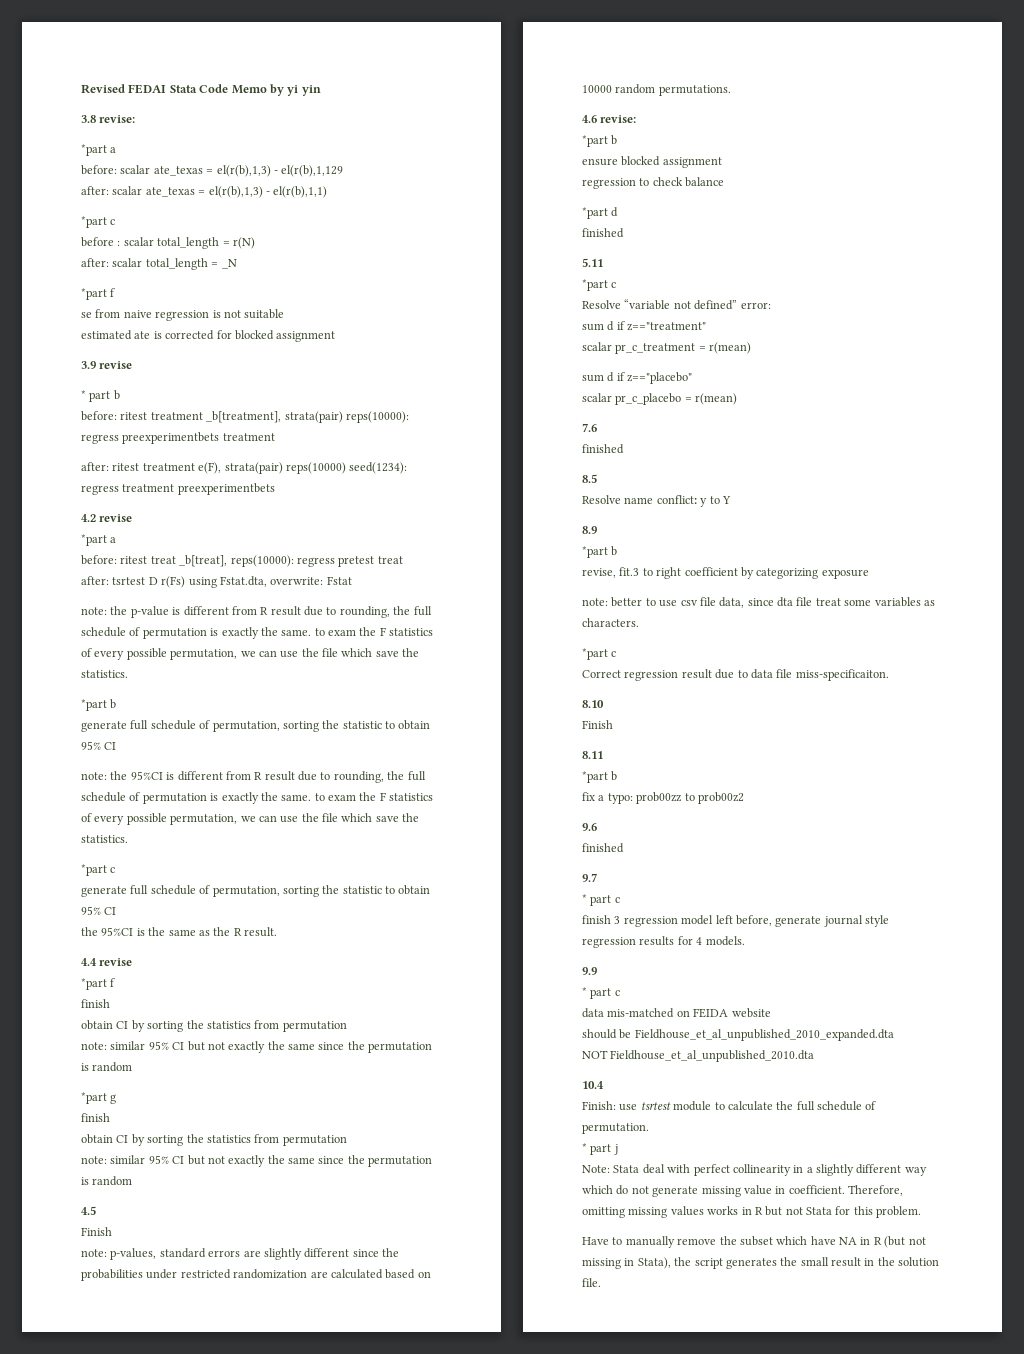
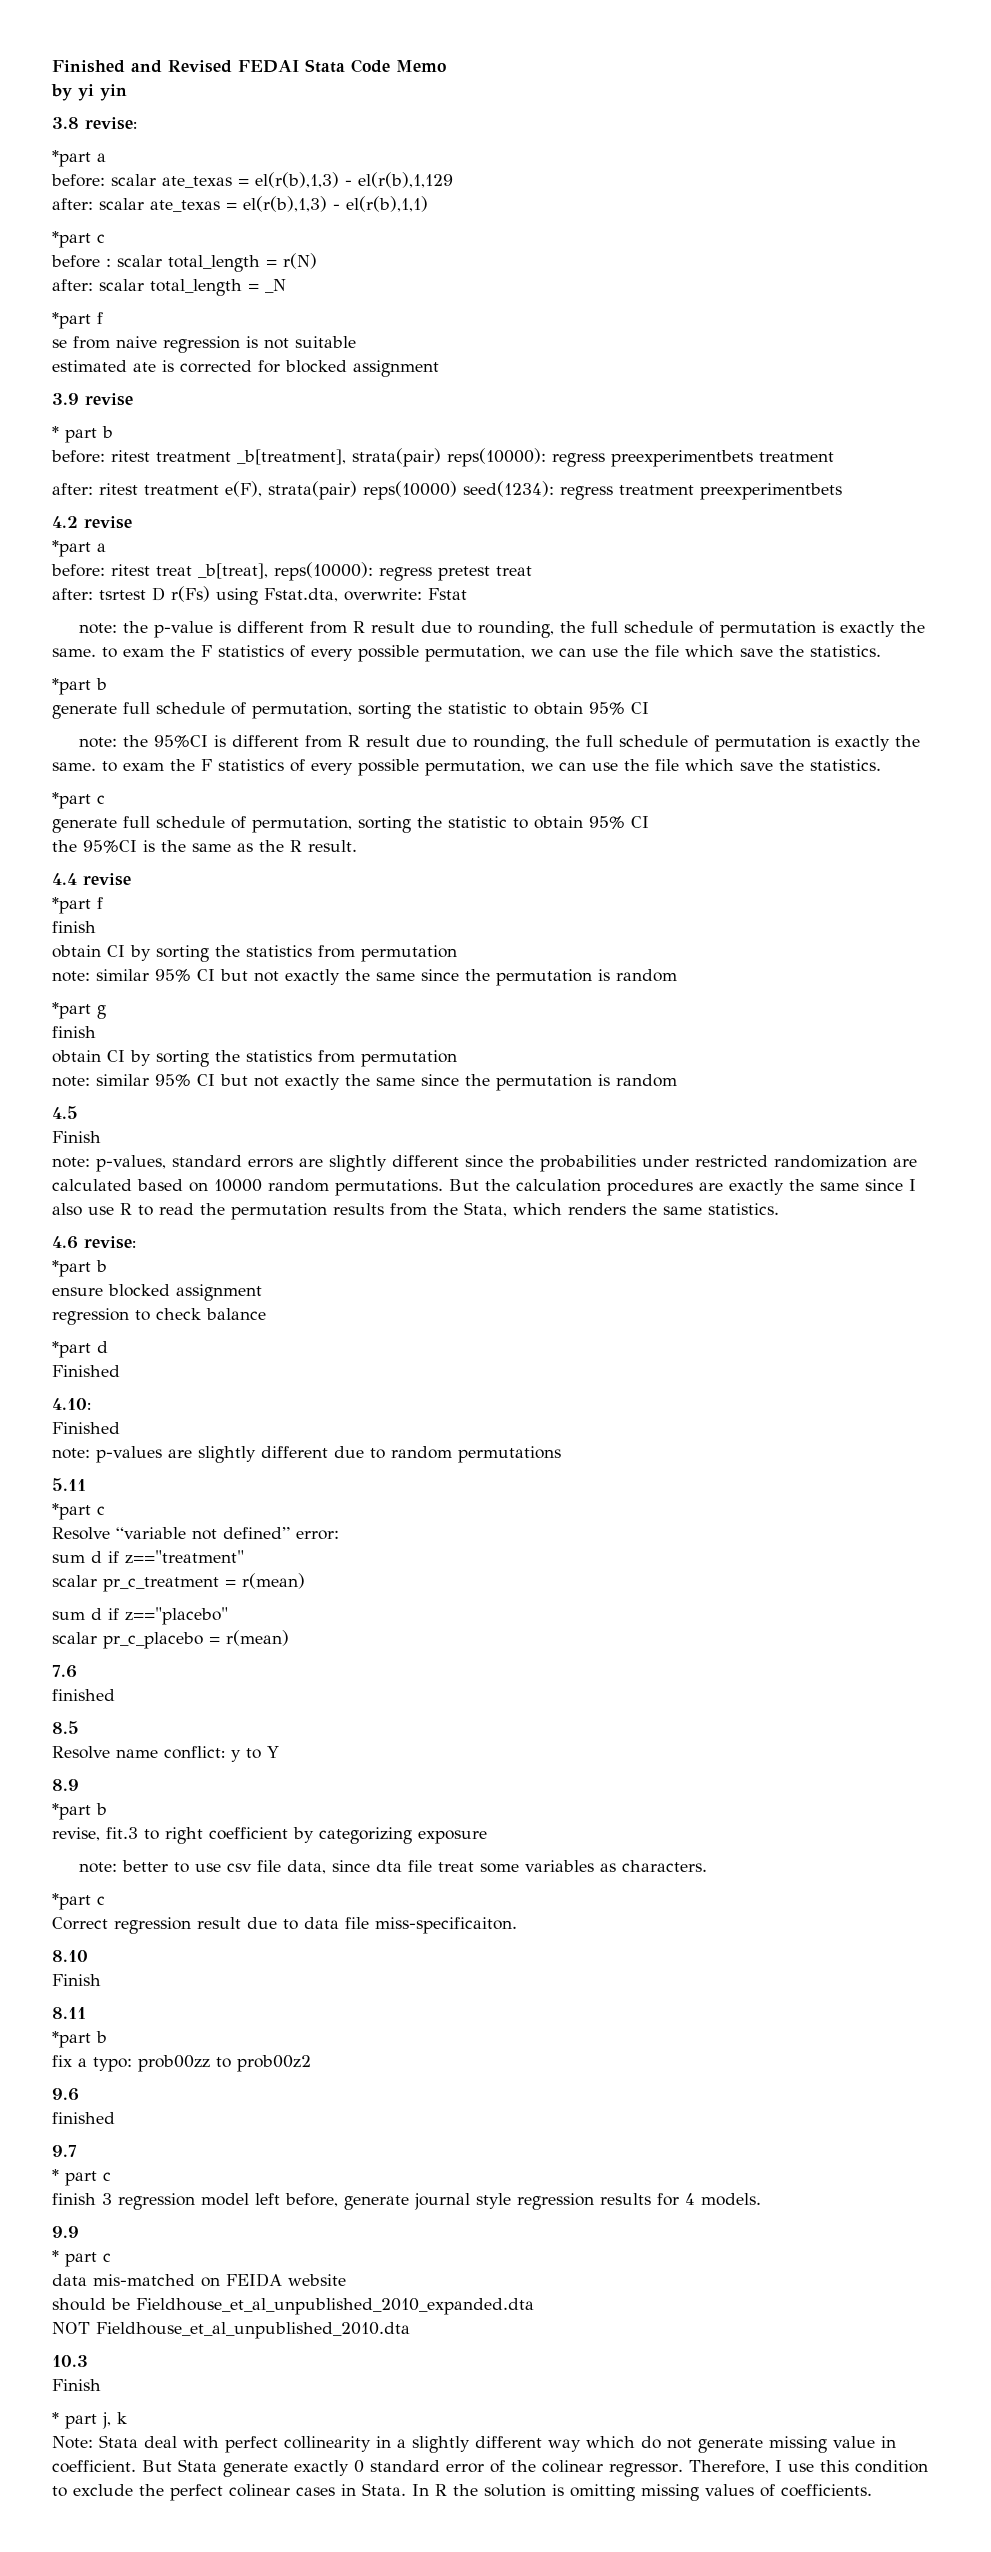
- Revised FEDAI Stata Code Memo by yi yin
+ Finished and Revised FEDAI Stata Code Memo
+ by yi yin
+ But the calculation procedures are exactly the same since I also use R to read the permutation results from the Stata, which renders the same statistics.
  *part d
- finished
+ Finished
+ 4.10:
+ Finished
+ note: p-values are slightly different due to random permutations
- 10.4
- Finish: use tsrtest module to calculate the full schedule of permutation.
- * part j
+ 10.3
+ Finish
+ * part j, k
- Therefore, omitting missing values works in R but not Stata for this problem.
- Have to manually remove the subset which have NA in R (but not missing in Stata), the script generates the small result in the solution file.
+ But Stata generate exactly 0 standard error of the colinear regressor. Therefore, I use this condition to exclude the perfect colinear cases in Stata. In R the solution is omitting missing values of coefficients.

